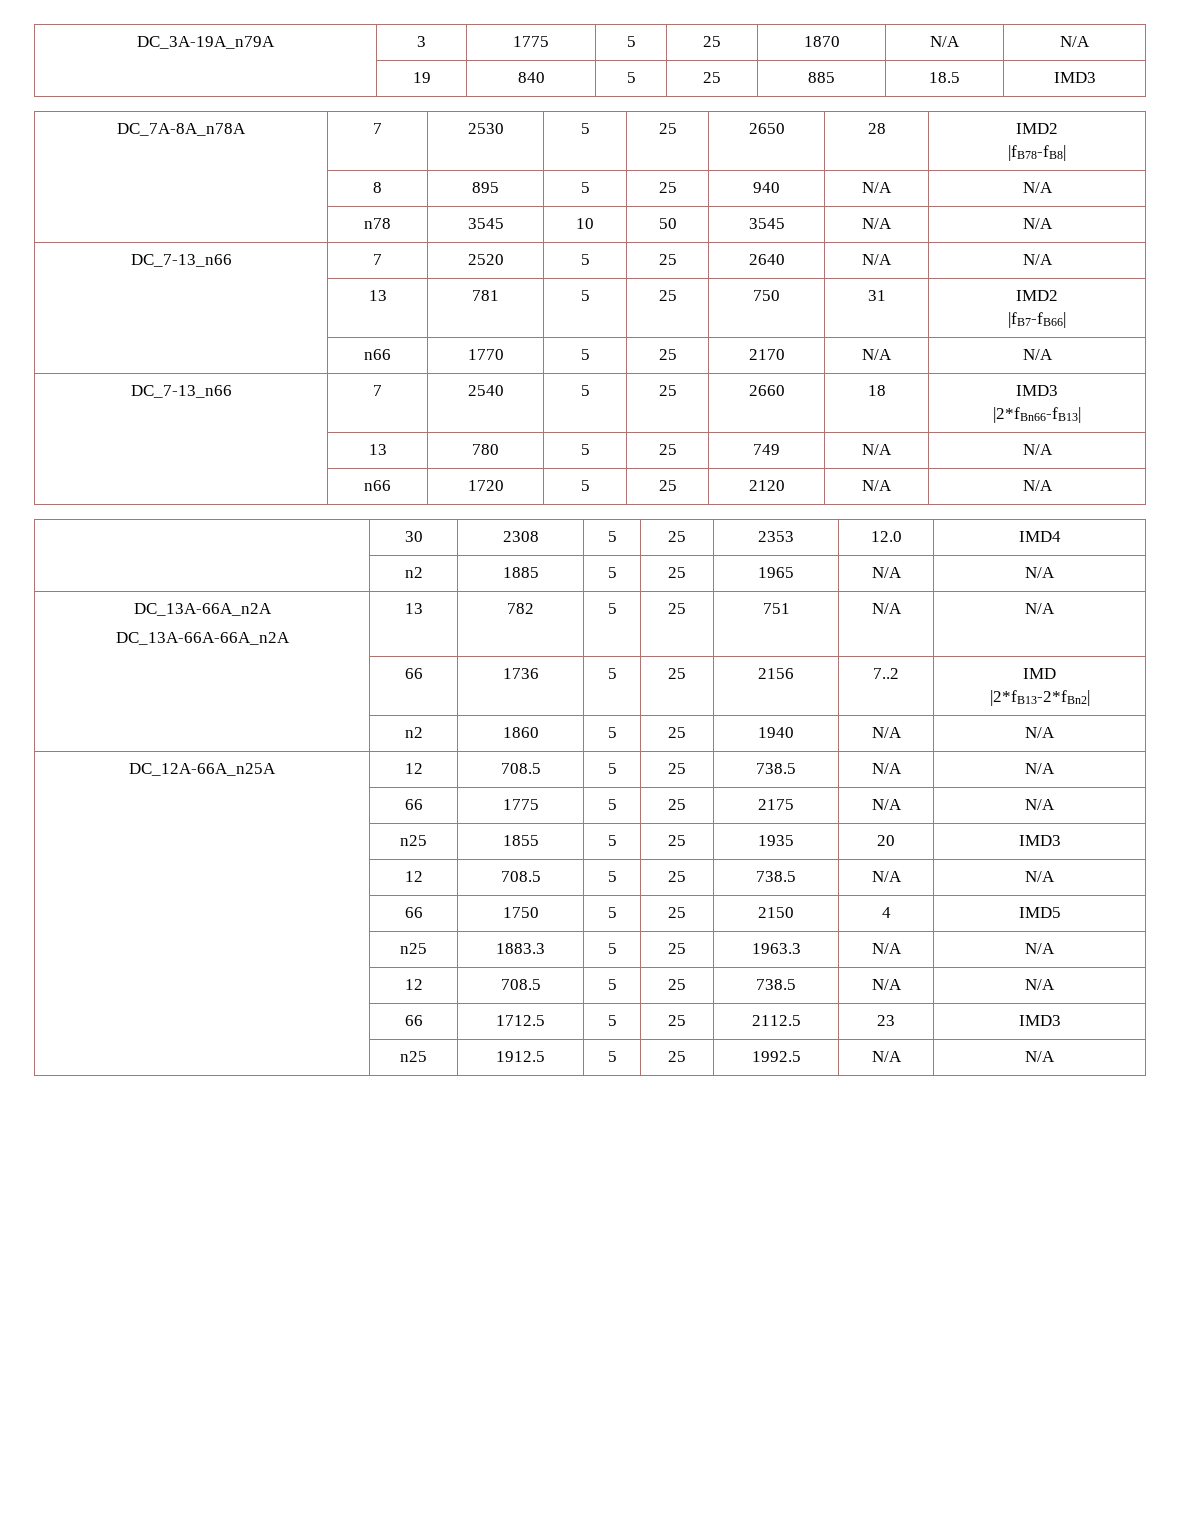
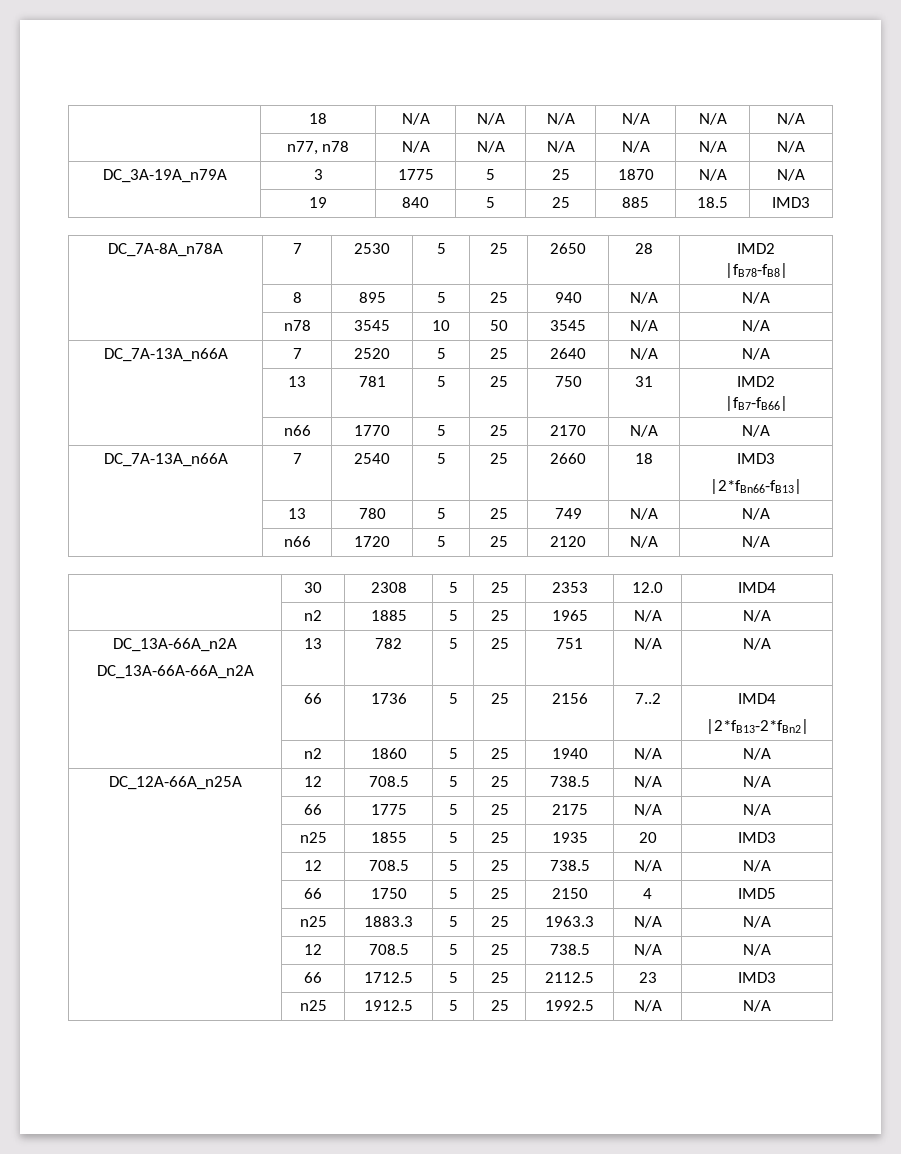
+ | 18 | N/A | N/A | N/A | N/A | N/A | N/A
+ | n77, n78 | N/A | N/A | N/A | N/A | N/A | N/A
- DC_7-13_n66 | 7 | 2520 | 5 | 25 | 2640 | N/A | N/A
+ DC_7A-13A_n66A | 7 | 2520 | 5 | 25 | 2640 | N/A | N/A
- DC_7-13_n66 | 7 | 2540 | 5 | 25 | 2660 | 18 | IMD3
+ DC_7A-13A_n66A | 7 | 2540 | 5 | 25 | 2660 | 18 | IMD3
- | 66 | 1736 | 5 | 25 | 2156 | 7..2 | IMD
+ | 66 | 1736 | 5 | 25 | 2156 | 7..2 | IMD4

